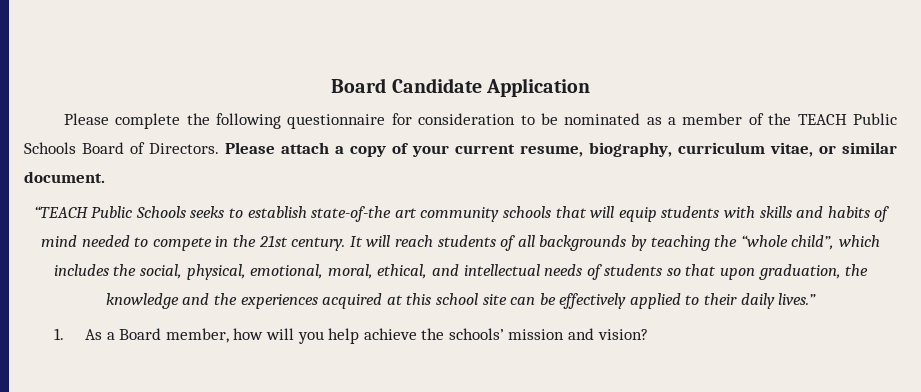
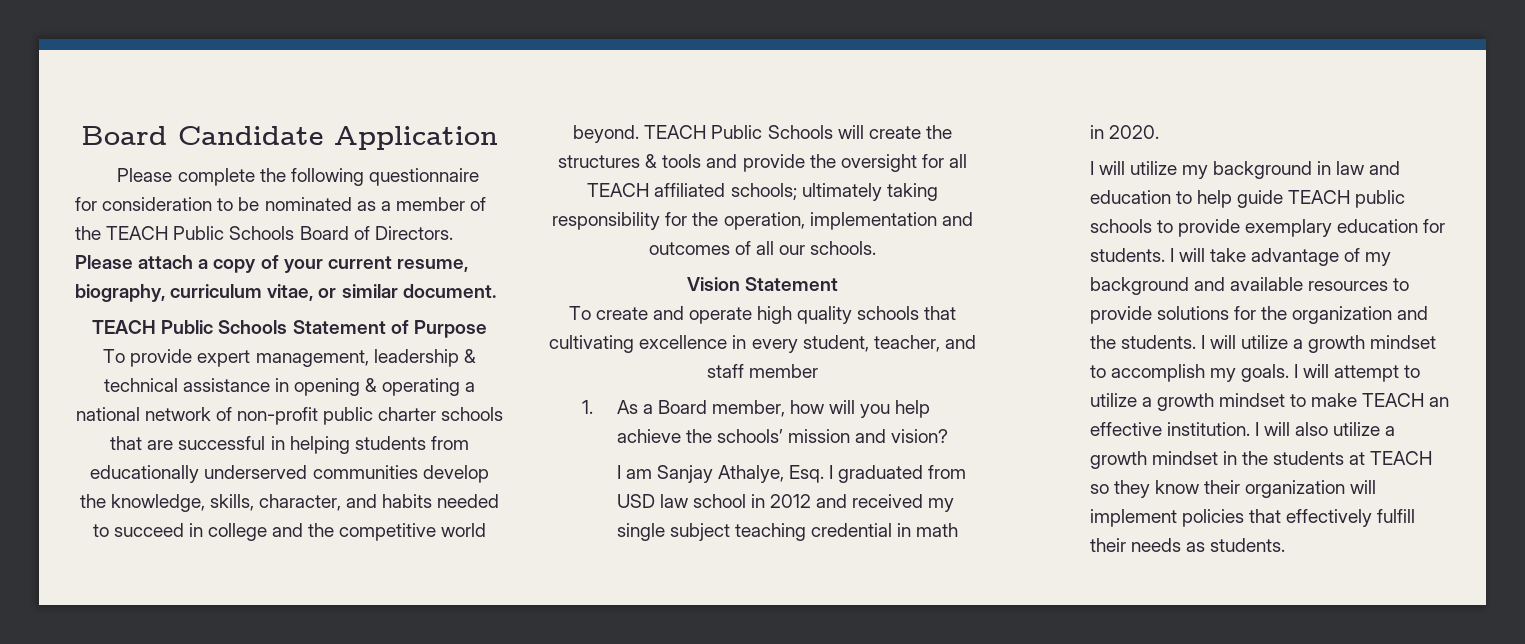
- “TEACH Public Schools seeks to establish state-of-the art community schools that will equip students with skills and habits of mind needed to compete in the 21st century. It will reach students of all backgrounds by teaching the “whole child”, which includes the social, physical, emotional, moral, ethical, and intellectual needs of students so that upon graduation, the knowledge and the experiences acquired at this school site can be effectively applied to their daily lives.”
+ TEACH Public Schools Statement of Purpose
+ To provide expert management, leadership & technical assistance in opening & operating a national network of non-profit public charter schools that are successful in helping students from educationally underserved communities develop the knowledge, skills, character, and habits needed to succeed in college and the competitive world beyond. TEACH Public Schools will create the structures & tools and provide the oversight for all TEACH affiliated schools; ultimately taking responsibility for the operation, implementation and outcomes of all our schools.
+ Vision Statement
+ To create and operate high quality schools that cultivating excellence in every student, teacher, and staff member
+ I am Sanjay Athalye, Esq. I graduated from USD law school in 2012 and received my single subject teaching credential in math in 2020.
+ I will utilize my background in law and education to help guide TEACH public schools to provide exemplary education for students. I will take advantage of my background and available resources to provide solutions for the organization and the students. I will utilize a growth mindset to accomplish my goals. I will attempt to utilize a growth mindset to make TEACH an effective institution. I will also utilize a growth mindset in the students at TEACH so they know their organization will implement policies that effectively fulfill their needs as students.

